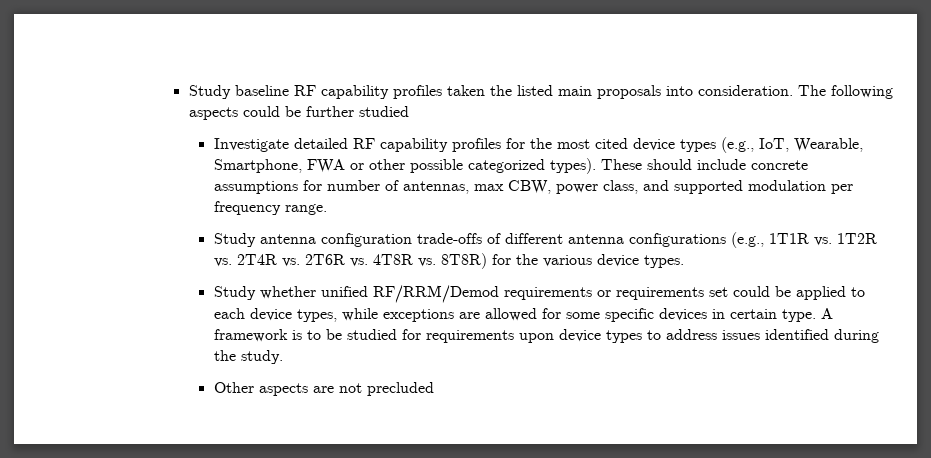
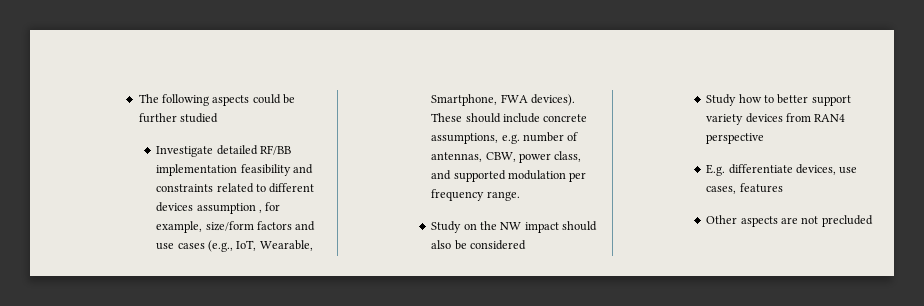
- Study baseline RF capability profiles taken the listed main proposals into consideration.
- Investigate detailed RF capability profiles for the most cited device types (e.g., IoT, Wearable, Smartphone, FWA or other possible categorized types).
+ Investigate detailed RF/BB implementation feasibility and constraints related to different devices assumption , for example, size/form factors and use cases (e.g., IoT, Wearable, Smartphone, FWA devices).
- These should include concrete assumptions for number of antennas, max CBW, power class, and supported modulation per frequency range.
+ These should include concrete assumptions, e.g. number of antennas, CBW, power class, and supported modulation per frequency range.
- Study antenna configuration trade-offs of different antenna configurations (e.g., 1T1R vs. 1T2R vs. 2T4R vs. 2T6R vs. 4T8R vs. 8T8R) for the various device types.
- Study whether unified RF/RRM/Demod requirements or requirements set could be applied to each device types, while exceptions are allowed for some specific devices in certain type. A framework is to be studied for requirements upon device types to address issues identified during the study.
+ Study on the NW impact should also be considered
+ Study how to better support variety devices from RAN4 perspective
+ E.g. differentiate devices, use cases, features

